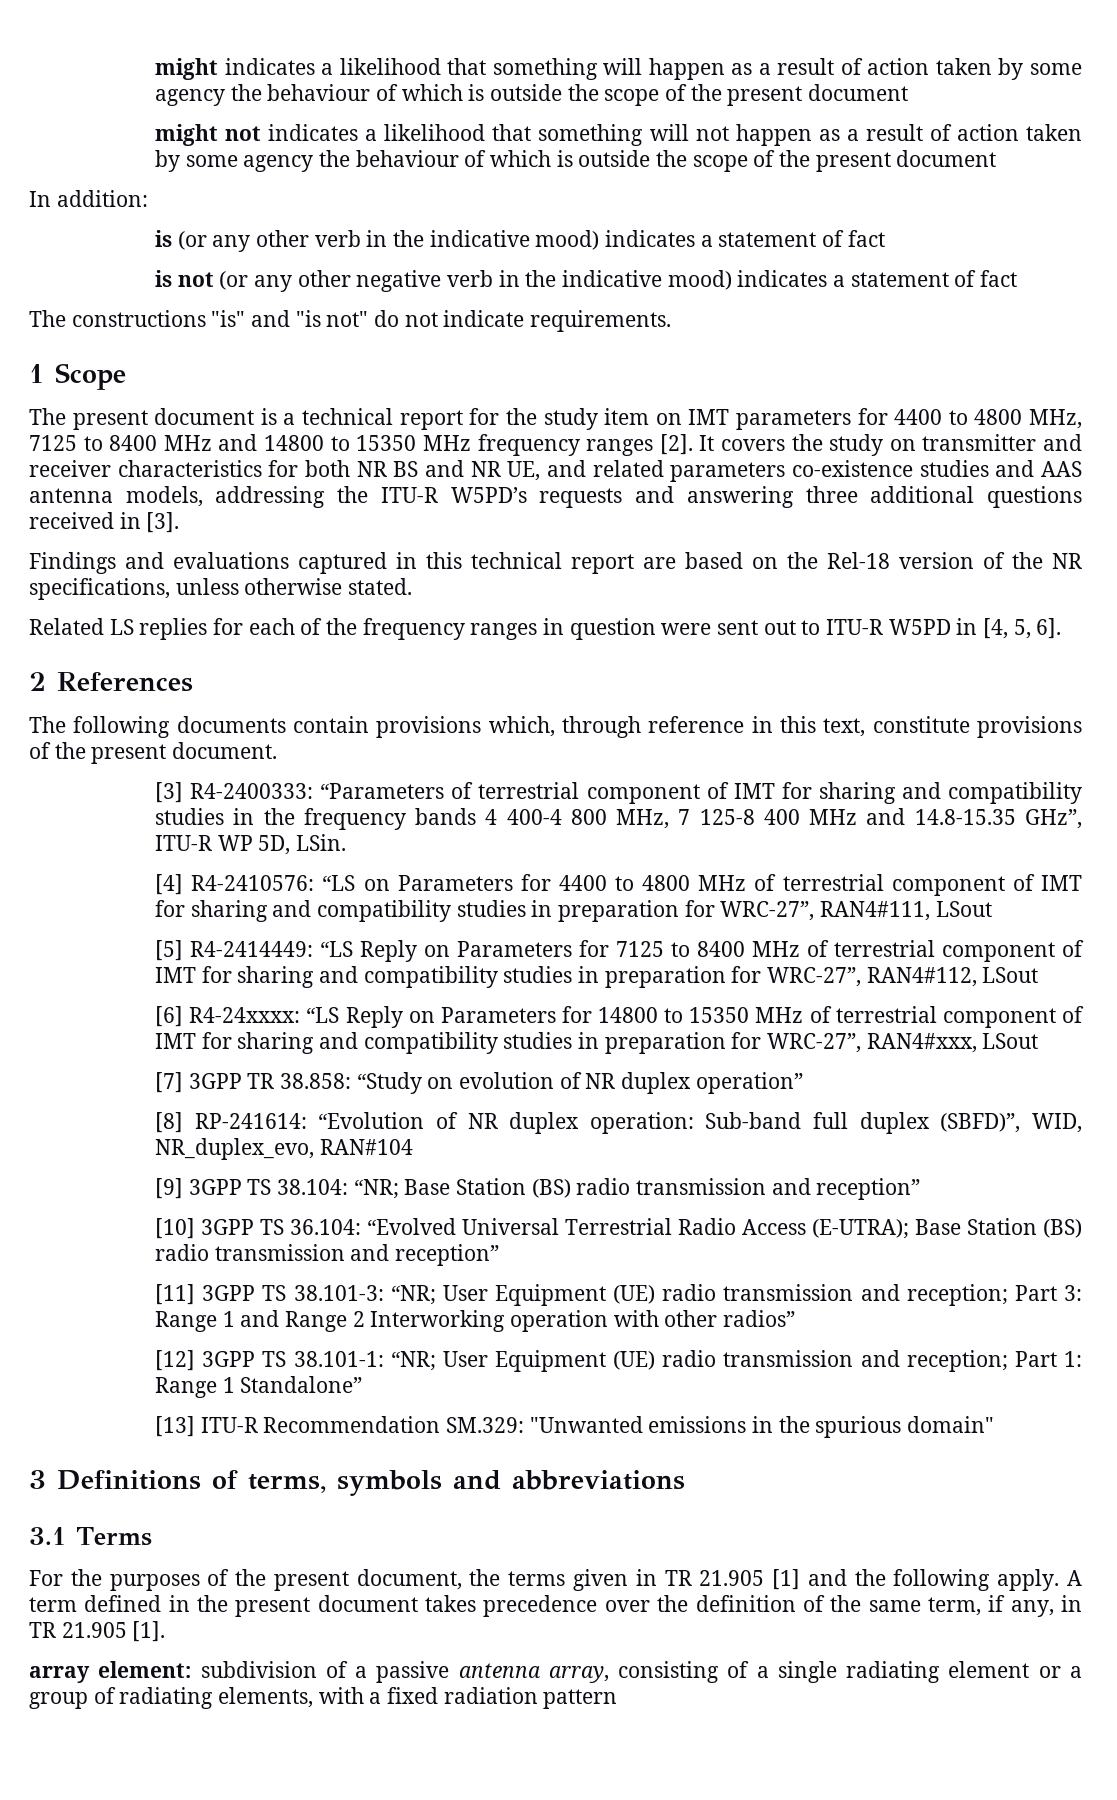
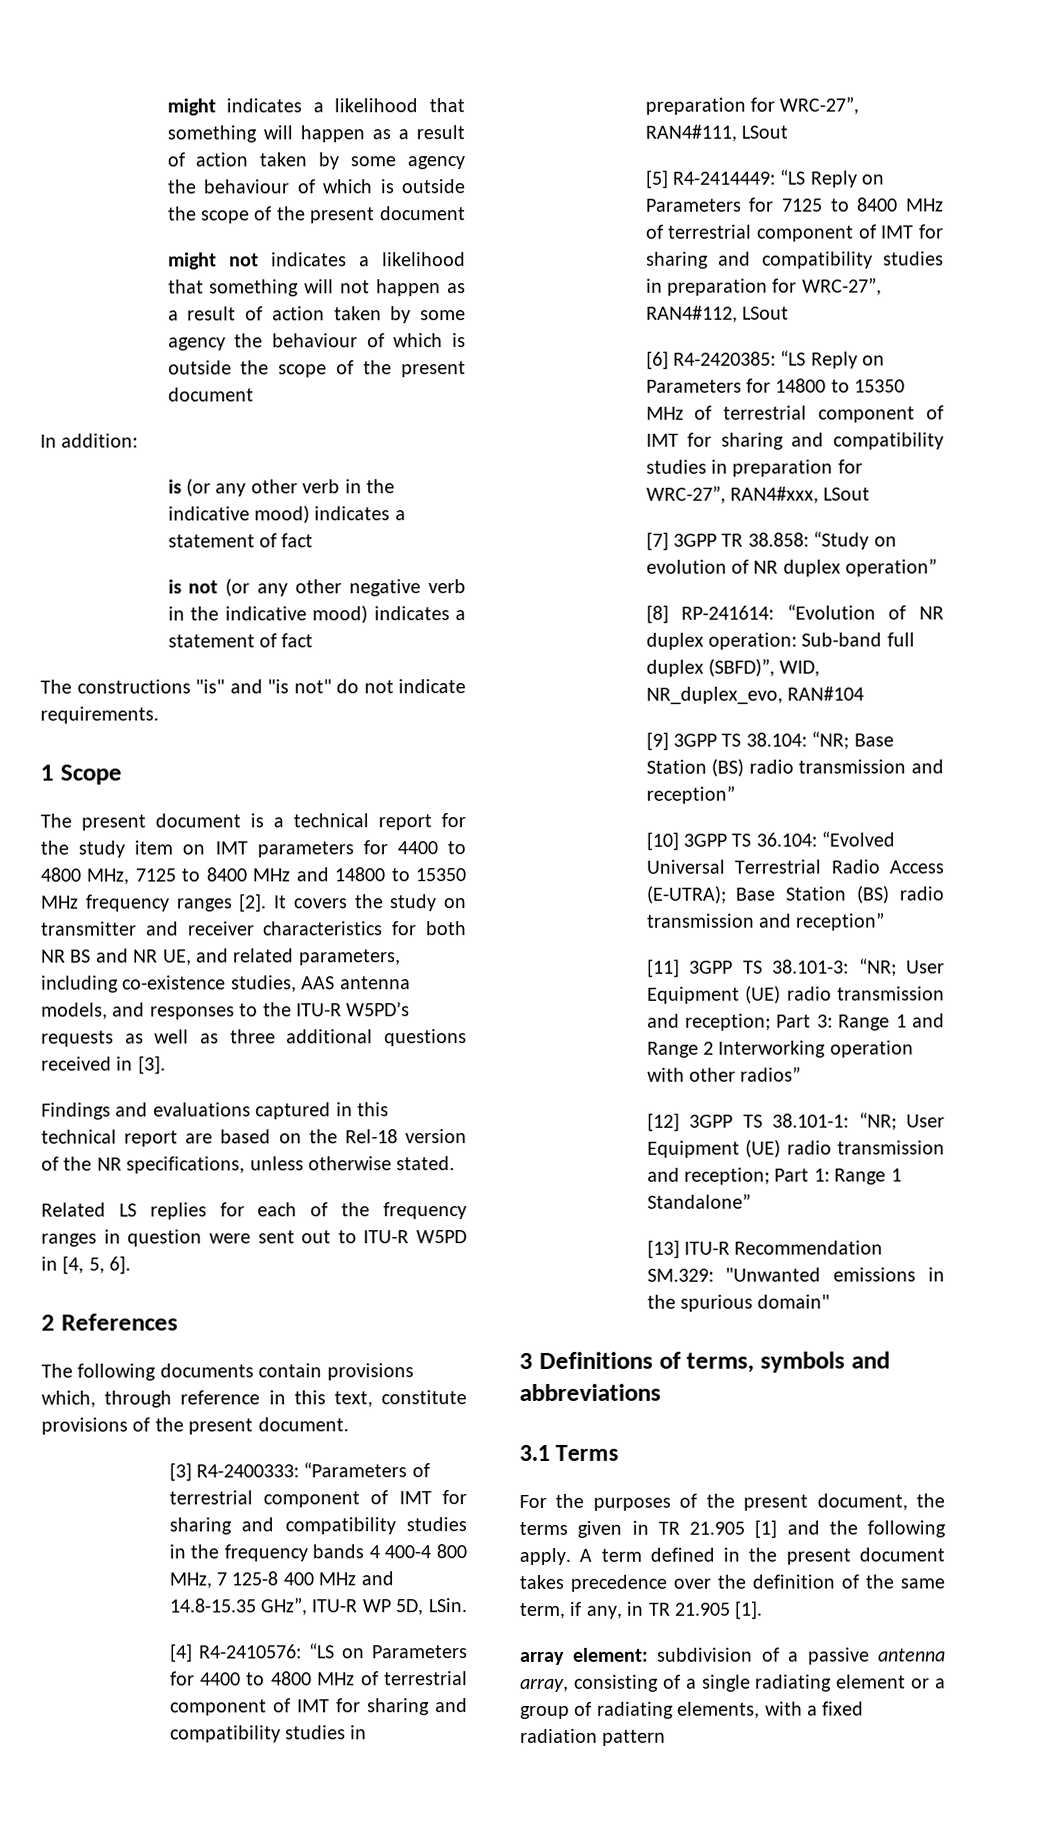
- It covers the study on transmitter and receiver characteristics for both NR BS and NR UE, and related parameters co-existence studies and AAS antenna models, addressing the ITU-R W5PD’s requests and answering three additional questions received in [3].
+ It covers the study on transmitter and receiver characteristics for both NR BS and NR UE, and related parameters, including co-existence studies, AAS antenna models, and responses to the ITU-R W5PD’s requests as well as three additional questions received in [3].
- [6] R4-24xxxx: “LS Reply on Parameters for 14800 to 15350 MHz of terrestrial component of IMT for sharing and compatibility studies in preparation for WRC-27”, RAN4#xxx, LSout
+ [6] R4-2420385: “LS Reply on Parameters for 14800 to 15350 MHz of terrestrial component of IMT for sharing and compatibility studies in preparation for WRC-27”, RAN4#xxx, LSout

